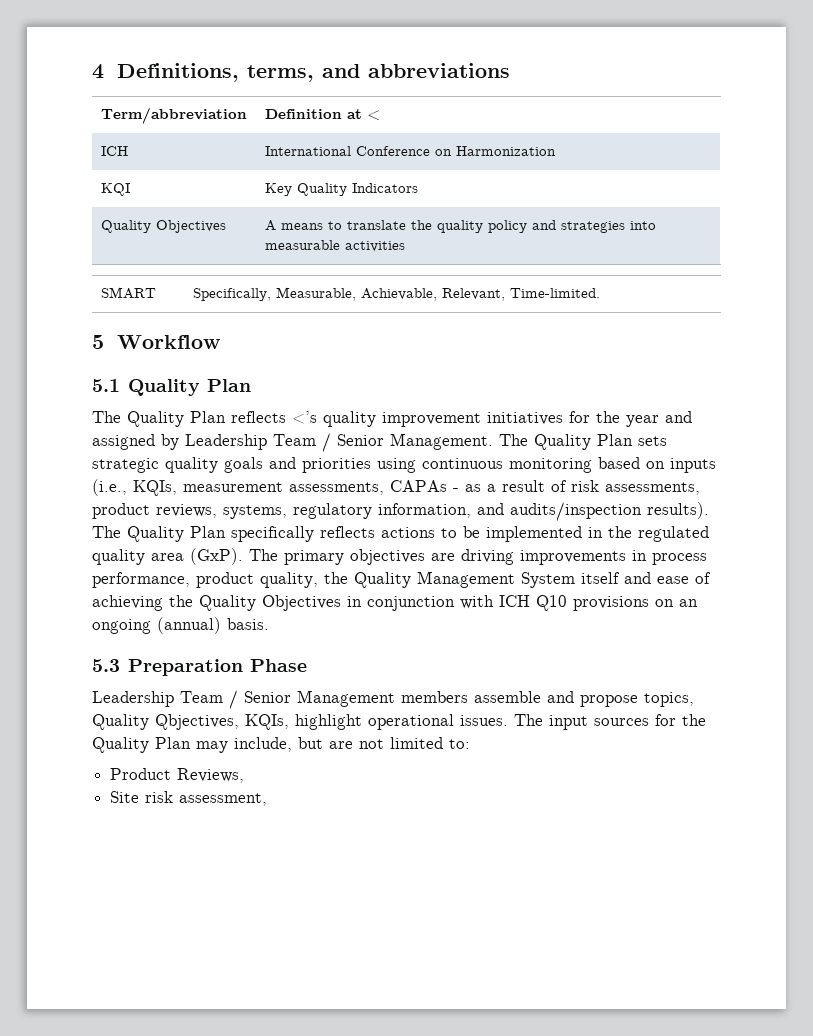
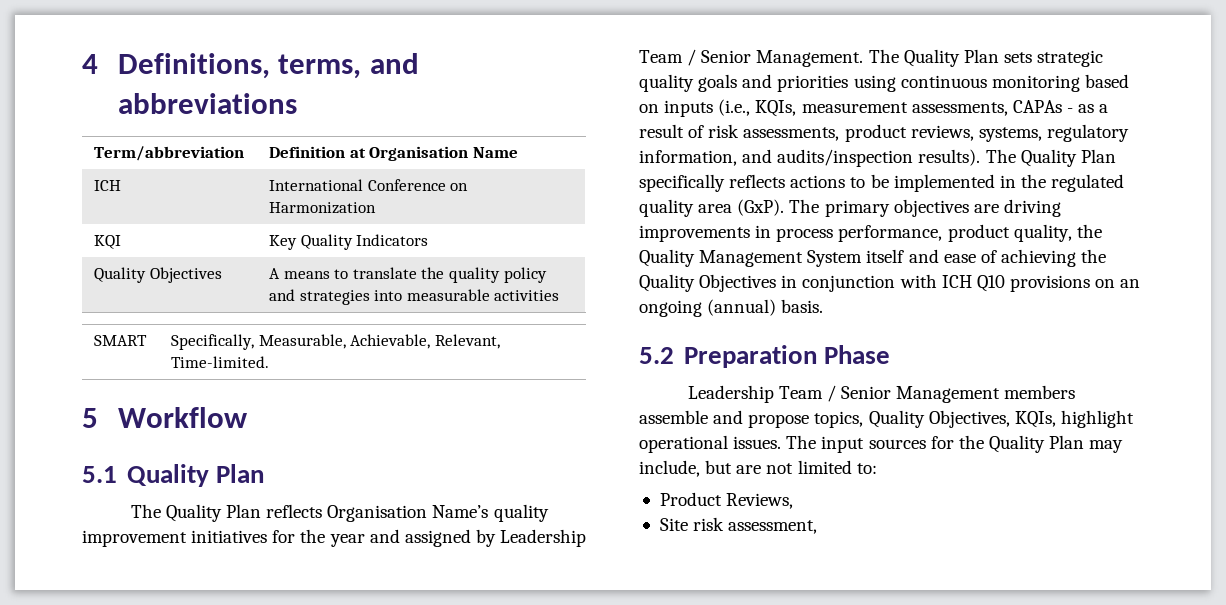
- Term/abbreviation | Definition at <
+ Term/abbreviation | Definition at Organisation Name
- The Quality Plan reflects <’s quality improvement initiatives for the year and assigned by Leadership Team / Senior Management.
+ The Quality Plan reflects Organisation Name’s quality improvement initiatives for the year and assigned by Leadership Team / Senior Management.
- 5.3 Preparation Phase
+ 5.2 Preparation Phase
- Leadership Team / Senior Management members assemble and propose topics, Quality Qbjectives, KQIs, highlight operational issues.
+ Leadership Team / Senior Management members assemble and propose topics, Quality Objectives, KQIs, highlight operational issues.

